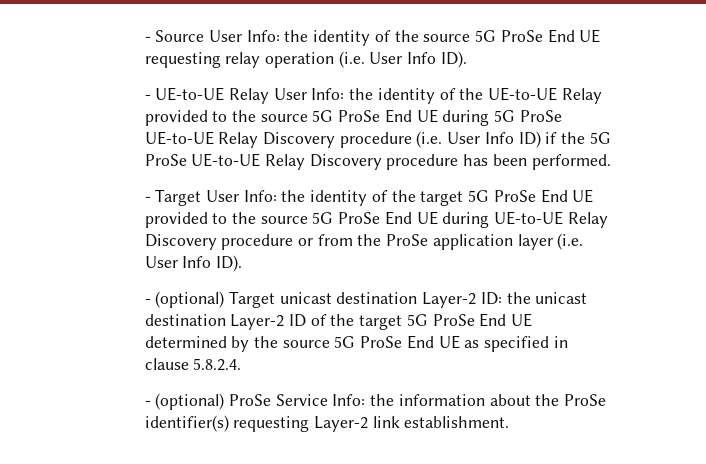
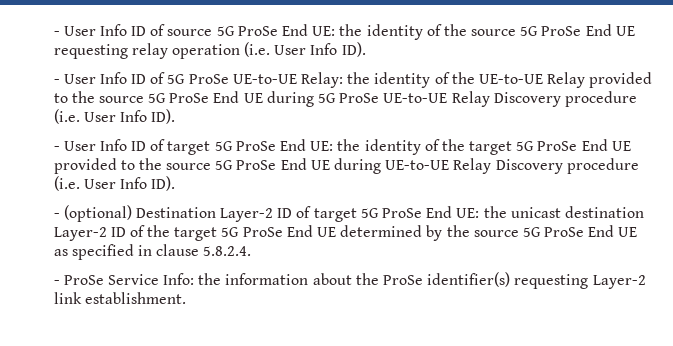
- - Source User Info: the identity of the source 5G ProSe End UE requesting relay operation (i.e. User Info ID).
+ - User Info ID of source 5G ProSe End UE: the identity of the source 5G ProSe End UE requesting relay operation (i.e. User Info ID).
- - UE-to-UE Relay User Info: the identity of the UE-to-UE Relay provided to the source 5G ProSe End UE during 5G ProSe UE-to-UE Relay Discovery procedure (i.e. User Info ID) if the 5G ProSe UE-to-UE Relay Discovery procedure has been performed.
- - Target User Info: the identity of the target 5G ProSe End UE provided to the source 5G ProSe End UE during UE-to-UE Relay Discovery procedure or from the ProSe application layer (i.e. User Info ID).
+ - User Info ID of 5G ProSe UE-to-UE Relay: the identity of the UE-to-UE Relay provided to the source 5G ProSe End UE during 5G ProSe UE-to-UE Relay Discovery procedure (i.e. User Info ID).
+ - User Info ID of target 5G ProSe End UE: the identity of the target 5G ProSe End UE provided to the source 5G ProSe End UE during UE-to-UE Relay Discovery procedure (i.e. User Info ID).
- - (optional) Target unicast destination Layer-2 ID: the unicast destination Layer-2 ID of the target 5G ProSe End UE determined by the source 5G ProSe End UE as specified in clause 5.8.2.4.
+ - (optional) Destination Layer-2 ID of target 5G ProSe End UE: the unicast destination Layer-2 ID of the target 5G ProSe End UE determined by the source 5G ProSe End UE as specified in clause 5.8.2.4.
- - (optional) ProSe Service Info: the information about the ProSe identifier(s) requesting Layer-2 link establishment.
+ - ProSe Service Info: the information about the ProSe identifier(s) requesting Layer-2 link establishment.

